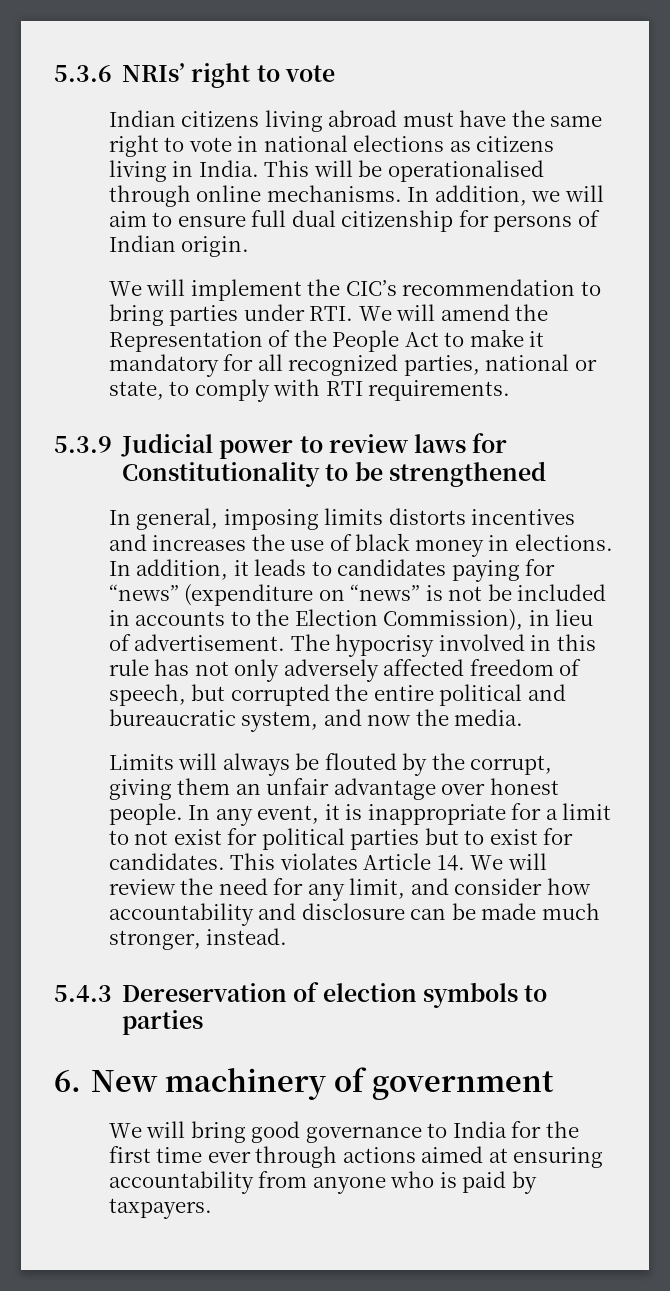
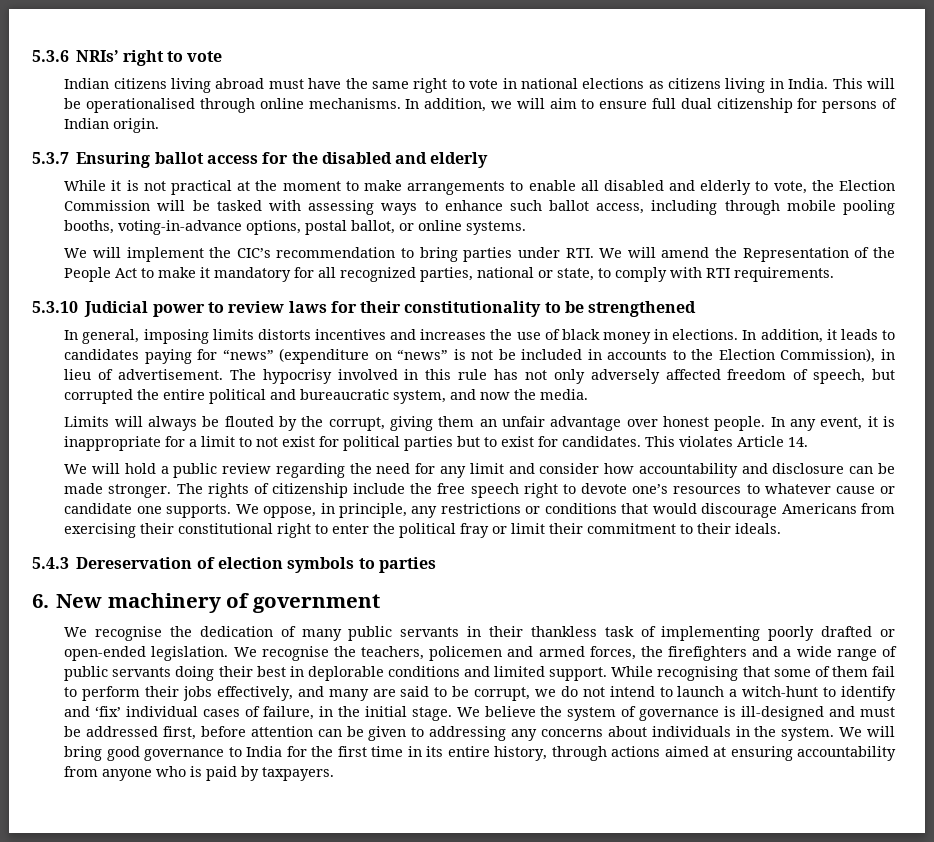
+ 5.3.7 Ensuring ballot access for the disabled and elderly
+ While it is not practical at the moment to make arrangements to enable all disabled and elderly to vote, the Election Commission will be tasked with assessing ways to enhance such ballot access, including through mobile pooling booths, voting-in-advance options, postal ballot, or online systems.
- 5.3.9 Judicial power to review laws for Constitutionality to be strengthened
+ 5.3.10 Judicial power to review laws for their constitutionality to be strengthened
- This violates Article 14. We will review the need for any limit, and consider how accountability and disclosure can be made much stronger, instead.
+ This violates Article 14.
+ We will hold a public review regarding the need for any limit and consider how accountability and disclosure can be made stronger. The rights of citizenship include the free speech right to devote one’s resources to whatever cause or candidate one supports. We oppose, in principle, any restrictions or conditions that would discourage Americans from exercising their constitutional right to enter the political fray or limit their commitment to their ideals.
- We will bring good governance to India for the first time ever through actions aimed at ensuring accountability from anyone who is paid by taxpayers.
+ We recognise the dedication of many public servants in their thankless task of implementing poorly drafted or open-ended legislation. We recognise the teachers, policemen and armed forces, the firefighters and a wide range of public servants doing their best in deplorable conditions and limited support. While recognising that some of them fail to perform their jobs effectively, and many are said to be corrupt, we do not intend to launch a witch-hunt to identify and ‘fix’ individual cases of failure, in the initial stage. We believe the system of governance is ill-designed and must be addressed first, before attention can be given to addressing any concerns about individuals in the system. We will bring good governance to India for the first time in its entire history, through actions aimed at ensuring accountability from anyone who is paid by taxpayers.

